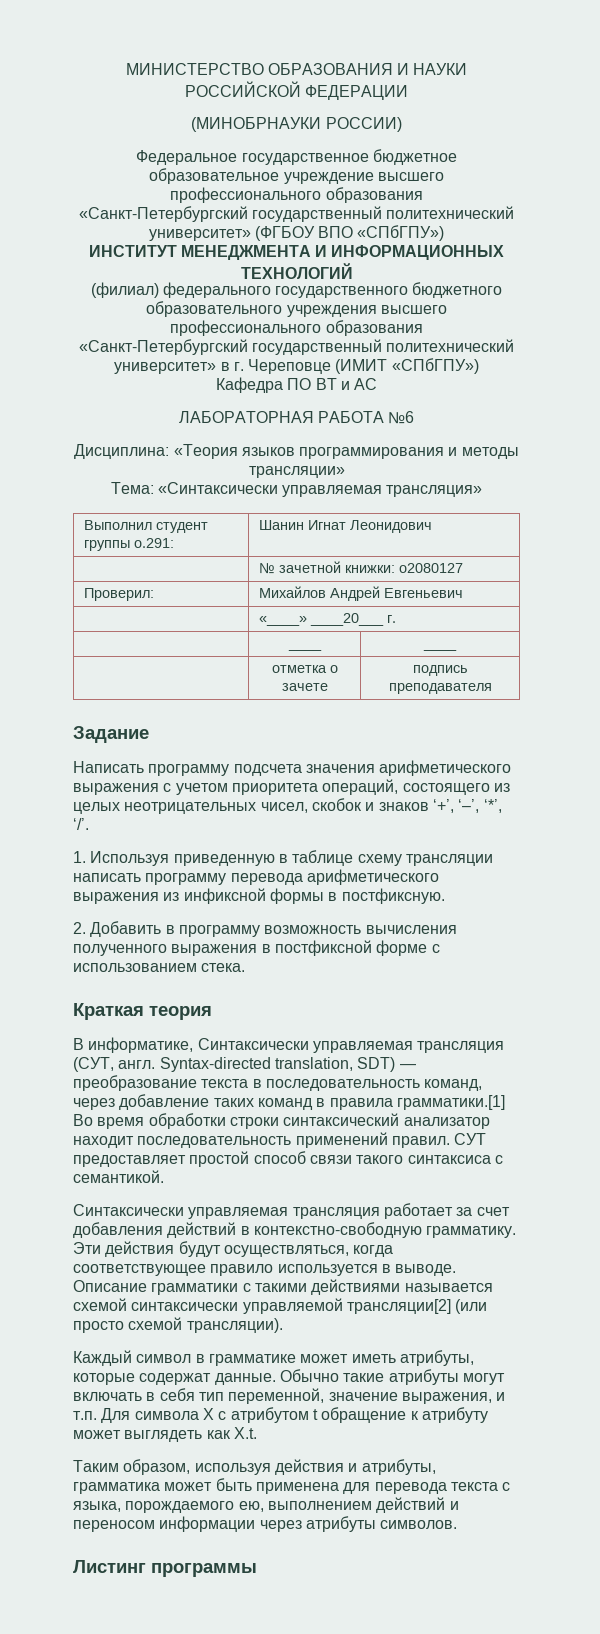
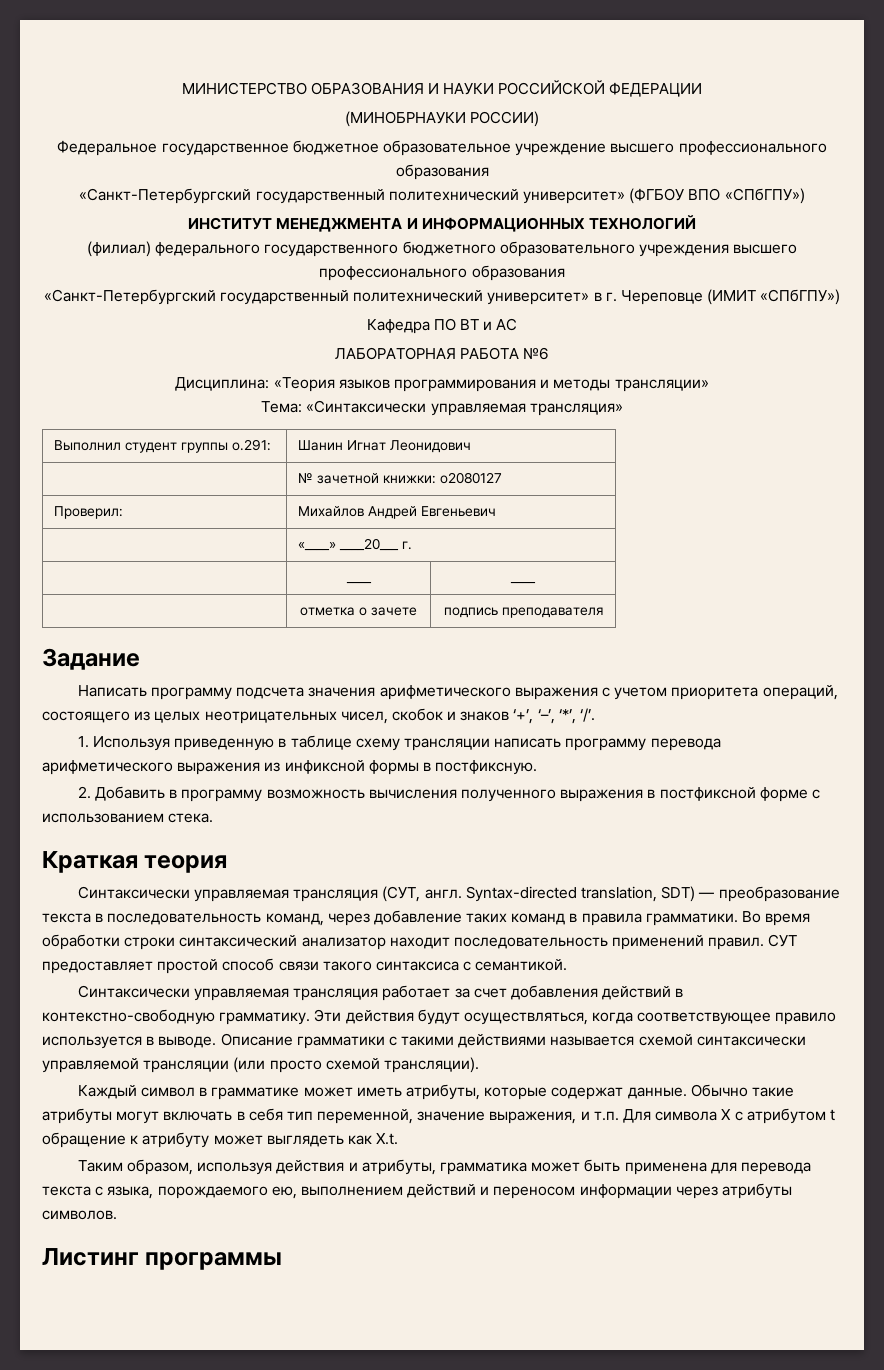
- В информатике, Синтаксически управляемая трансляция (СУТ, англ.
+ Синтаксически управляемая трансляция (СУТ, англ.
- Syntax-directed translation, SDT) — преобразование текста в последовательность команд, через добавление таких команд в правила грамматики.[1] Во время обработки строки синтаксический анализатор находит последовательность применений правил.
+ Syntax-directed translation, SDT) — преобразование текста в последовательность команд, через добавление таких команд в правила грамматики. Во время обработки строки синтаксический анализатор находит последовательность применений правил.
- Описание грамматики с такими действиями называется схемой синтаксически управляемой трансляции[2] (или просто схемой трансляции).
+ Описание грамматики с такими действиями называется схемой синтаксически управляемой трансляции (или просто схемой трансляции).

